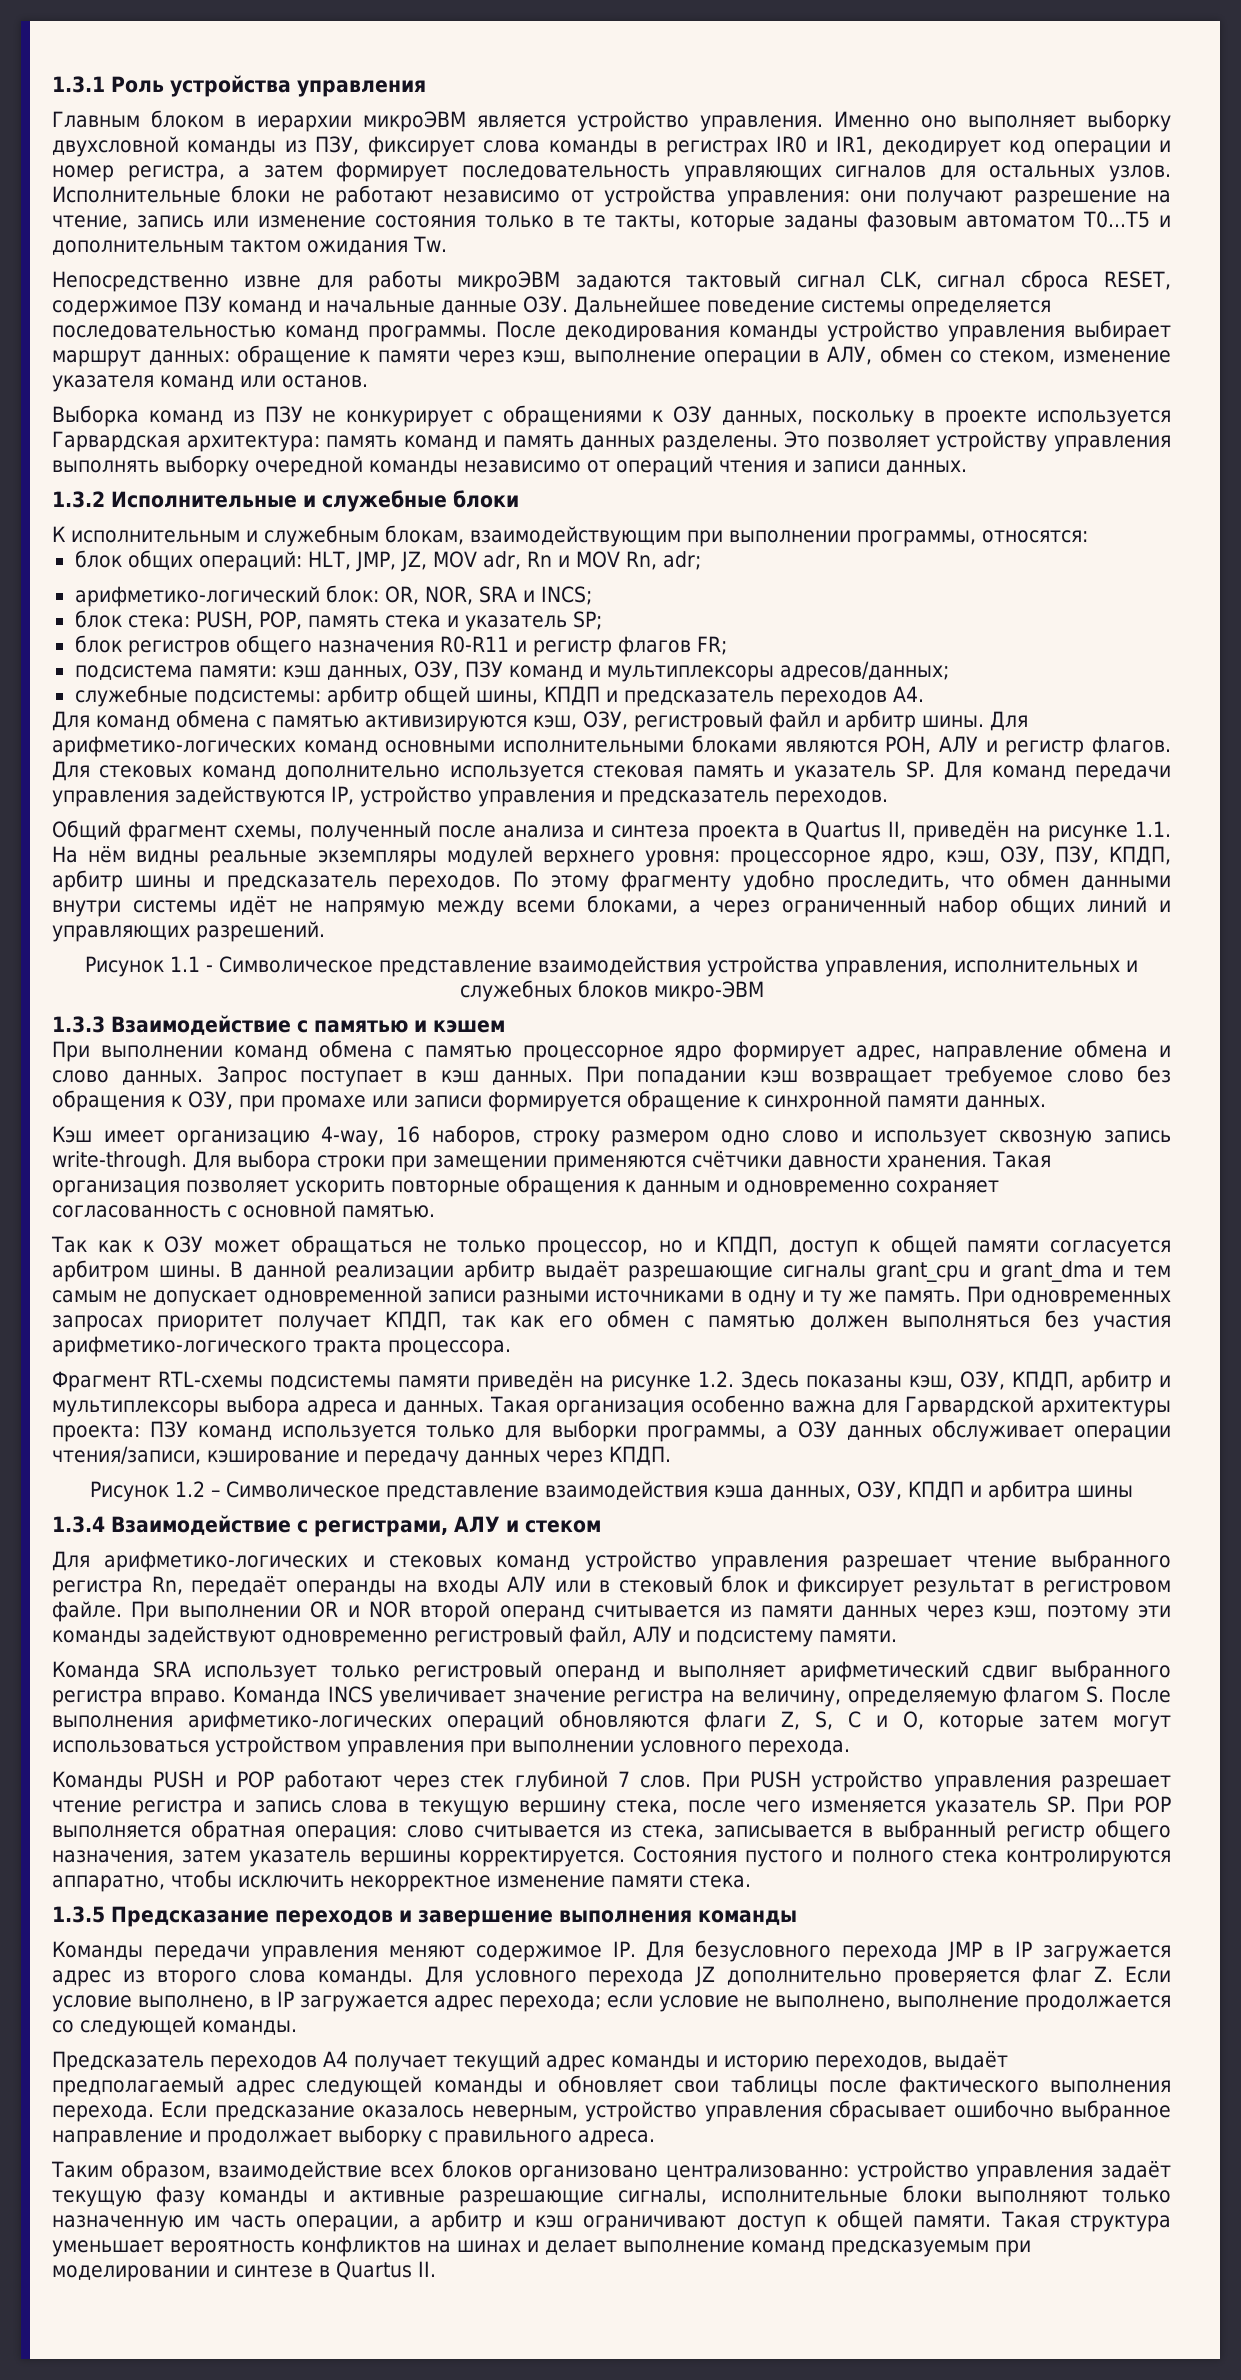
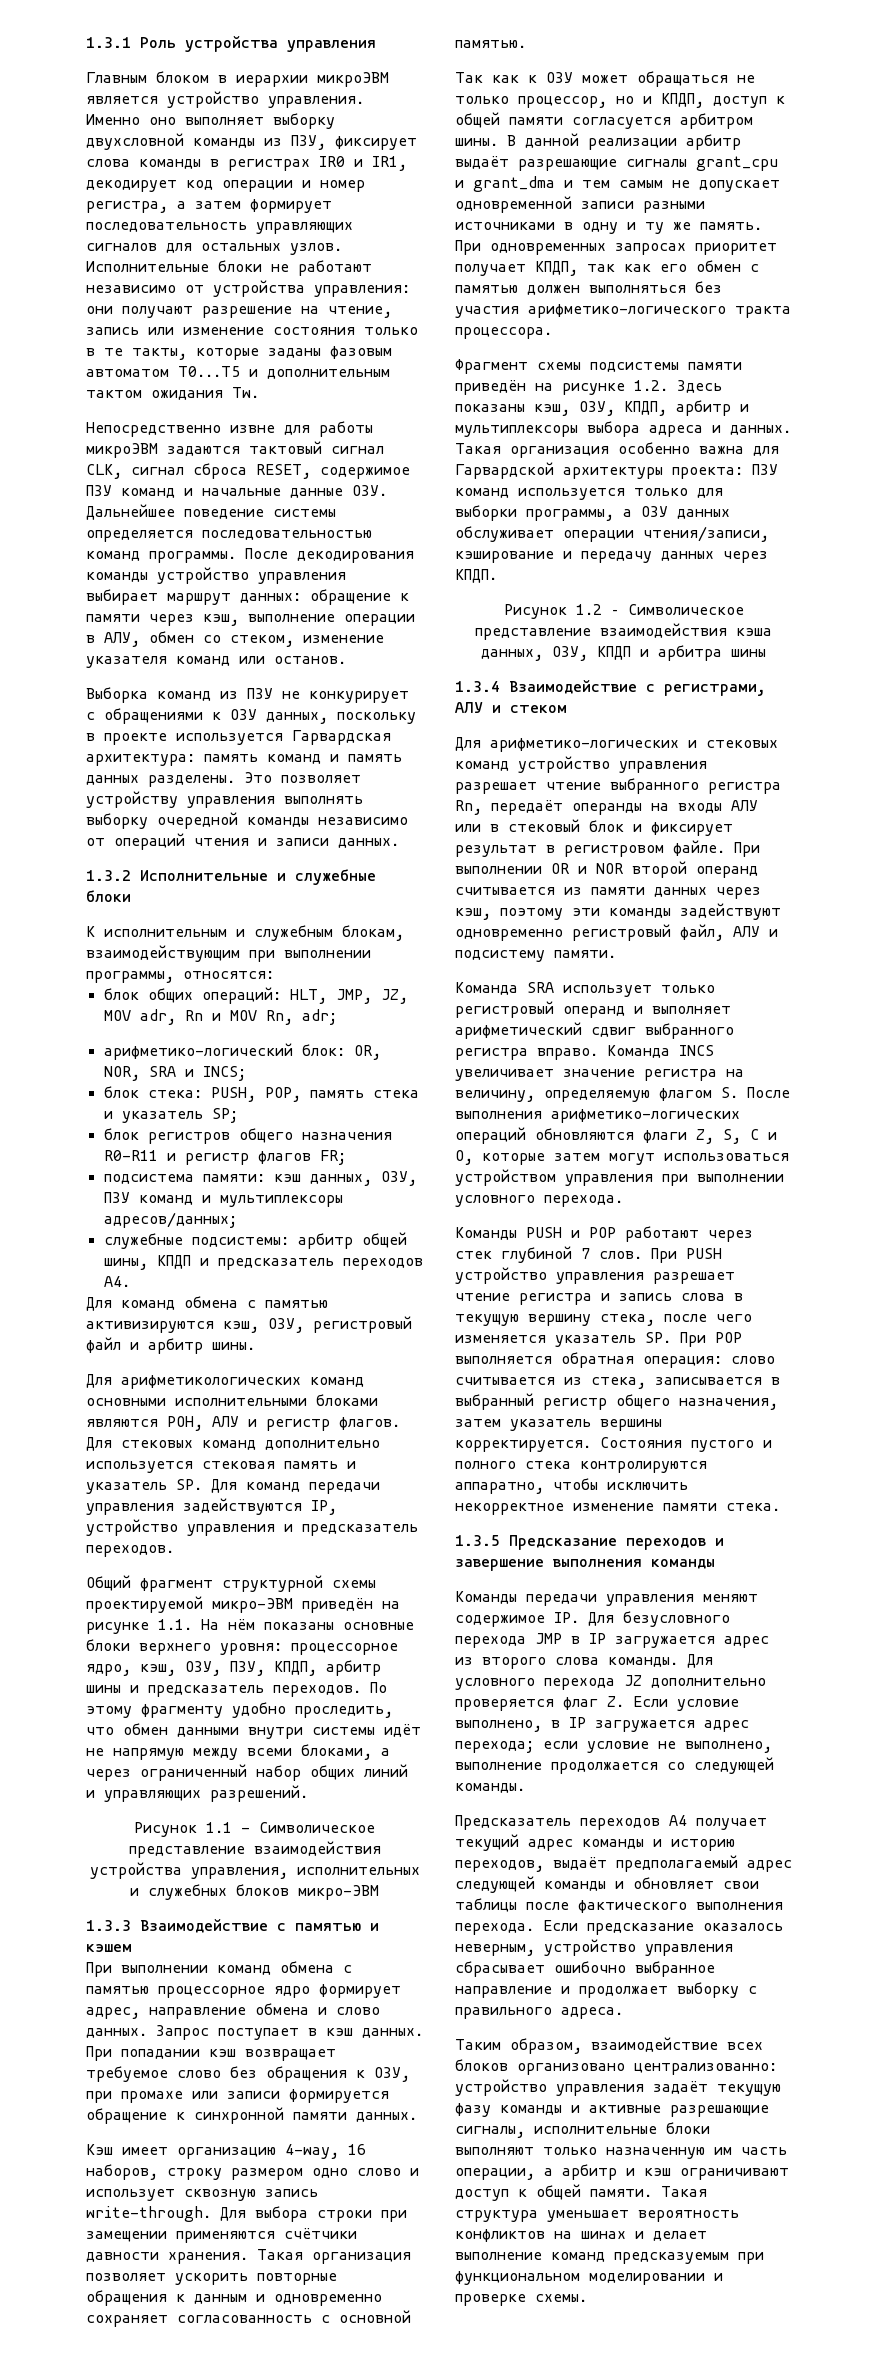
- Для команд обмена с памятью активизируются кэш, ОЗУ, регистровый файл и арбитр шины. Для арифметико-логических команд основными исполнительными блоками являются РОН, АЛУ и регистр флагов.
+ Для команд обмена с памятью активизируются кэш, ОЗУ, регистровый файл и арбитр шины.
+ Для арифметикологических команд основными исполнительными блоками являются РОН, АЛУ и регистр флагов.
- Общий фрагмент схемы, полученный после анализа и синтеза проекта в Quartus II, приведён на рисунке 1.1. На нём видны реальные экземпляры модулей верхнего уровня: процессорное ядро, кэш, ОЗУ, ПЗУ, КПДП, арбитр шины и предсказатель переходов.
+ Общий фрагмент структурной схемы проектируемой микро-ЭВМ приведён на рисунке 1.1. На нём показаны основные блоки верхнего уровня: процессорное ядро, кэш, ОЗУ, ПЗУ, КПДП, арбитр шины и предсказатель переходов.
- Фрагмент RTL-схемы подсистемы памяти приведён на рисунке 1.2. Здесь показаны кэш, ОЗУ, КПДП, арбитр и мультиплексоры выбора адреса и данных.
+ Фрагмент схемы подсистемы памяти приведён на рисунке 1.2. Здесь показаны кэш, ОЗУ, КПДП, арбитр и мультиплексоры выбора адреса и данных.
- Такая структура уменьшает вероятность конфликтов на шинах и делает выполнение команд предсказуемым при моделировании и синтезе в Quartus II.
+ Такая структура уменьшает вероятность конфликтов на шинах и делает выполнение команд предсказуемым при функциональном моделировании и проверке схемы.

